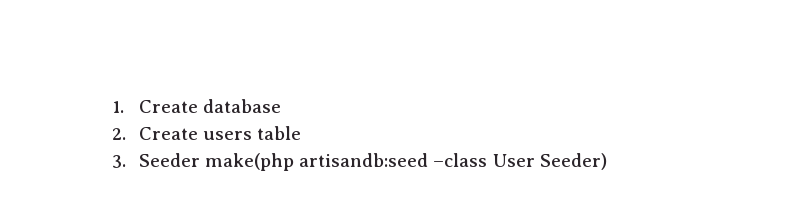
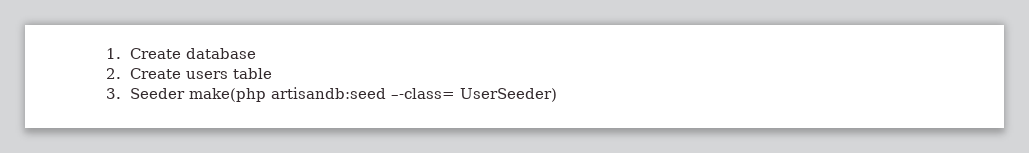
- 3. Seeder make(php artisandb:seed –class User Seeder)
+ 3. Seeder make(php artisandb:seed –-class= UserSeeder)

